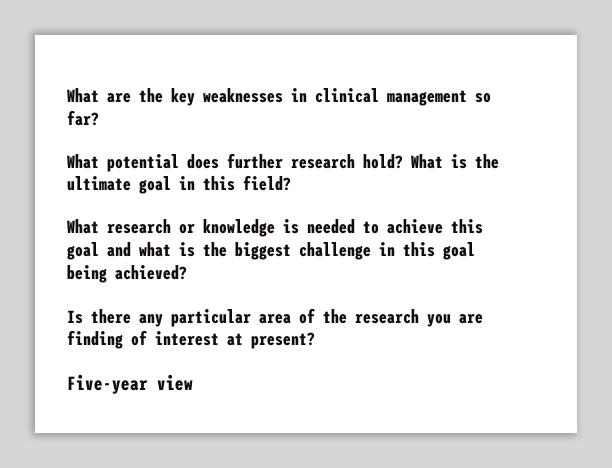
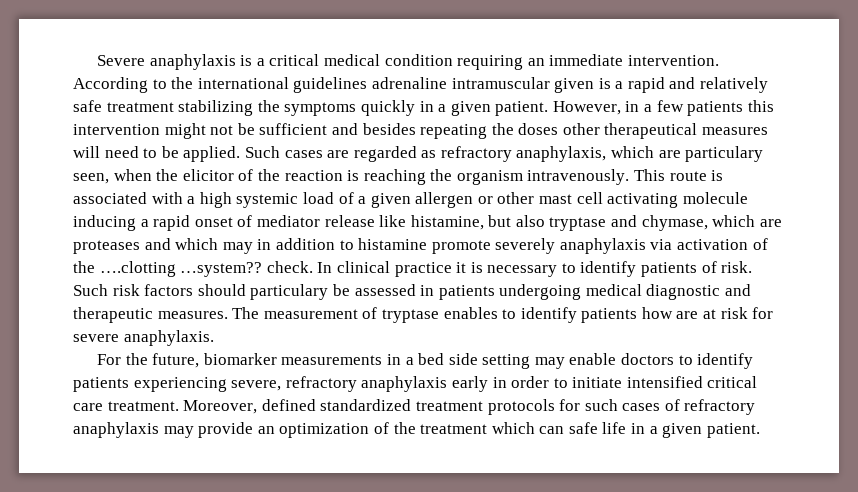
- What are the key weaknesses in clinical management so far?
- What potential does further research hold? What is the ultimate goal in this field?
- What research or knowledge is needed to achieve this goal and what is the biggest challenge in this goal being achieved?
- Is there any particular area of the research you are finding of interest at present?
- Five-year view
+ Severe anaphylaxis is a critical medical condition requiring an immediate intervention. According to the international guidelines adrenaline intramuscular given is a rapid and relatively safe treatment stabilizing the symptoms quickly in a given patient. However, in a few patients this intervention might not be sufficient and besides repeating the doses other therapeutical measures will need to be applied. Such cases are regarded as refractory anaphylaxis, which are particulary seen, when the elicitor of the reaction is reaching the organism intravenously. This route is associated with a high systemic load of a given allergen or other mast cell activating molecule inducing a rapid onset of mediator release like histamine, but also tryptase and chymase, which are proteases and which may in addition to histamine promote severely anaphylaxis via activation of the ….clotting …system?? check. In clinical practice it is necessary to identify patients of risk. Such risk factors should particulary be assessed in patients undergoing medical diagnostic and therapeutic measures. The measurement of tryptase enables to identify patients how are at risk for severe anaphylaxis.
+ For the future, biomarker measurements in a bed side setting may enable doctors to identify patients experiencing severe, refractory anaphylaxis early in order to initiate intensified critical care treatment. Moreover, defined standardized treatment protocols for such cases of refractory anaphylaxis may provide an optimization of the treatment which can safe life in a given patient.

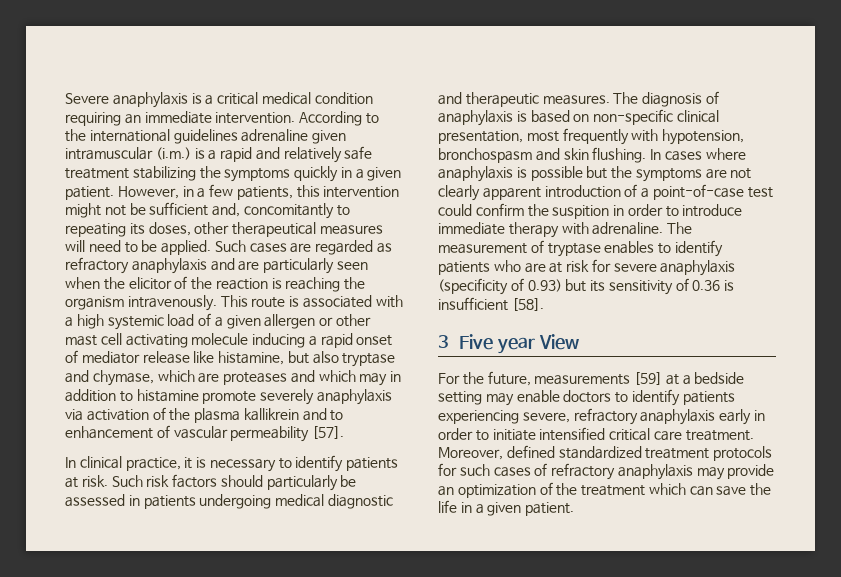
- According to the international guidelines adrenaline intramuscular given is a rapid and relatively safe treatment stabilizing the symptoms quickly in a given patient.
+ According to the international guidelines adrenaline given intramuscular (i.m.) is a rapid and relatively safe treatment stabilizing the symptoms quickly in a given patient.
- However, in a few patients this intervention might not be sufficient and besides repeating the doses other therapeutical measures will need to be applied.
+ However, in a few patients, this intervention might not be sufficient and, concomitantly to repeating its doses, other therapeutical measures will need to be applied.
- Such cases are regarded as refractory anaphylaxis, which are particulary seen, when the elicitor of the reaction is reaching the organism intravenously.
+ Such cases are regarded as refractory anaphylaxis and are particularly seen when the elicitor of the reaction is reaching the organism intravenously.
- This route is associated with a high systemic load of a given allergen or other mast cell activating molecule inducing a rapid onset of mediator release like histamine, but also tryptase and chymase, which are proteases and which may in addition to histamine promote severely anaphylaxis via activation of the ….clotting …system?? check. In clinical practice it is necessary to identify patients of risk.
+ This route is associated with a high systemic load of a given allergen or other mast cell activating molecule inducing a rapid onset of mediator release like histamine, but also tryptase and chymase, which are proteases and which may in addition to histamine promote severely anaphylaxis via activation of the plasma kallikrein and to enhancement of vascular permeability [57].
+ In clinical practice, it is necessary to identify patients at risk.
- Such risk factors should particulary be assessed in patients undergoing medical diagnostic and therapeutic measures.
+ Such risk factors should particularly be assessed in patients undergoing medical diagnostic and therapeutic measures.
- The measurement of tryptase enables to identify patients how are at risk for severe anaphylaxis.
- For the future, biomarker measurements in a bed side setting may enable doctors to identify patients experiencing severe, refractory anaphylaxis early in order to initiate intensified critical care treatment.
+ The diagnosis of anaphylaxis is based on non-specific clinical presentation, most frequently with hypotension, bronchospasm and skin flushing. In cases where anaphylaxis is possible but the symptoms are not clearly apparent introduction of a point-of-case test could confirm the suspition in order to introduce immediate therapy with adrenaline. The measurement of tryptase enables to identify patients who are at risk for severe anaphylaxis (specificity of 0.93) but its sensitivity of 0.36 is insufficient [58].
+ 3 Five year View
+ For the future, measurements [59] at a bedside setting may enable doctors to identify patients experiencing severe, refractory anaphylaxis early in order to initiate intensified critical care treatment.
- Moreover, defined standardized treatment protocols for such cases of refractory anaphylaxis may provide an optimization of the treatment which can safe life in a given patient.
+ Moreover, defined standardized treatment protocols for such cases of refractory anaphylaxis may provide an optimization of the treatment which can save the life in a given patient.

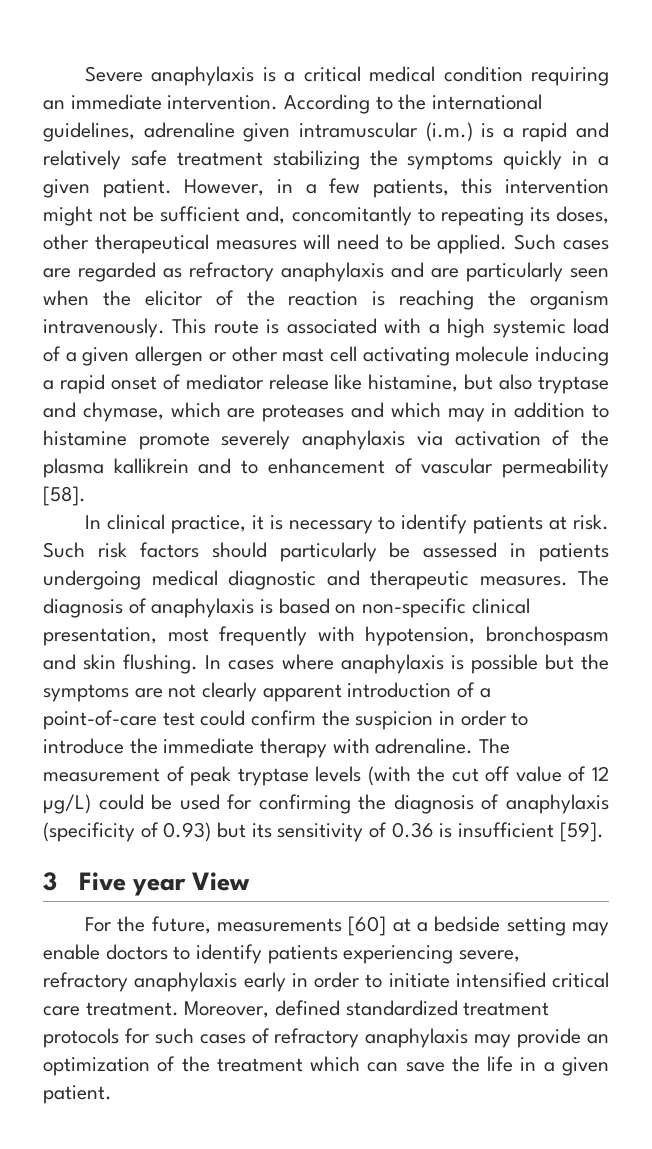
- According to the international guidelines adrenaline given intramuscular (i.m.) is a rapid and relatively safe treatment stabilizing the symptoms quickly in a given patient.
+ According to the international guidelines, adrenaline given intramuscular (i.m.) is a rapid and relatively safe treatment stabilizing the symptoms quickly in a given patient.
- This route is associated with a high systemic load of a given allergen or other mast cell activating molecule inducing a rapid onset of mediator release like histamine, but also tryptase and chymase, which are proteases and which may in addition to histamine promote severely anaphylaxis via activation of the plasma kallikrein and to enhancement of vascular permeability [57].
+ This route is associated with a high systemic load of a given allergen or other mast cell activating molecule inducing a rapid onset of mediator release like histamine, but also tryptase and chymase, which are proteases and which may in addition to histamine promote severely anaphylaxis via activation of the plasma kallikrein and to enhancement of vascular permeability [58].
- In cases where anaphylaxis is possible but the symptoms are not clearly apparent introduction of a point-of-case test could confirm the suspition in order to introduce immediate therapy with adrenaline.
+ In cases where anaphylaxis is possible but the symptoms are not clearly apparent introduction of a point-of-care test could confirm the suspicion in order to introduce the immediate therapy with adrenaline.
- The measurement of tryptase enables to identify patients who are at risk for severe anaphylaxis (specificity of 0.93) but its sensitivity of 0.36 is insufficient [58].
+ The measurement of peak tryptase levels (with the cut off value of 12 µg/L) could be used for confirming the diagnosis of anaphylaxis (specificity of 0.93) but its sensitivity of 0.36 is insufficient [59].
- For the future, measurements [59] at a bedside setting may enable doctors to identify patients experiencing severe, refractory anaphylaxis early in order to initiate intensified critical care treatment.
+ For the future, measurements [60] at a bedside setting may enable doctors to identify patients experiencing severe, refractory anaphylaxis early in order to initiate intensified critical care treatment.

